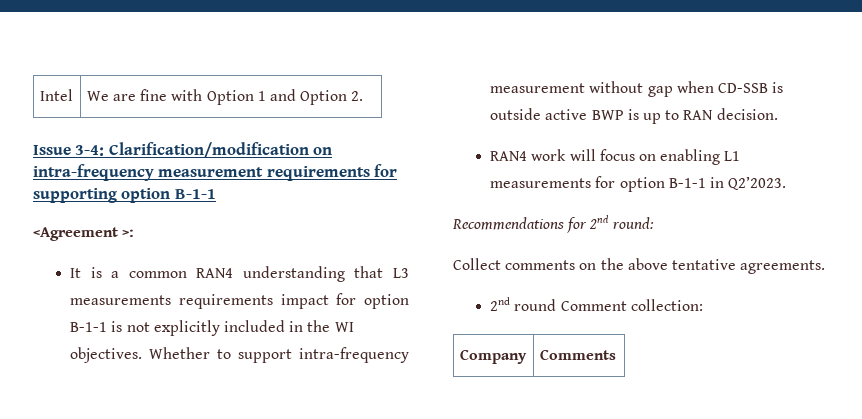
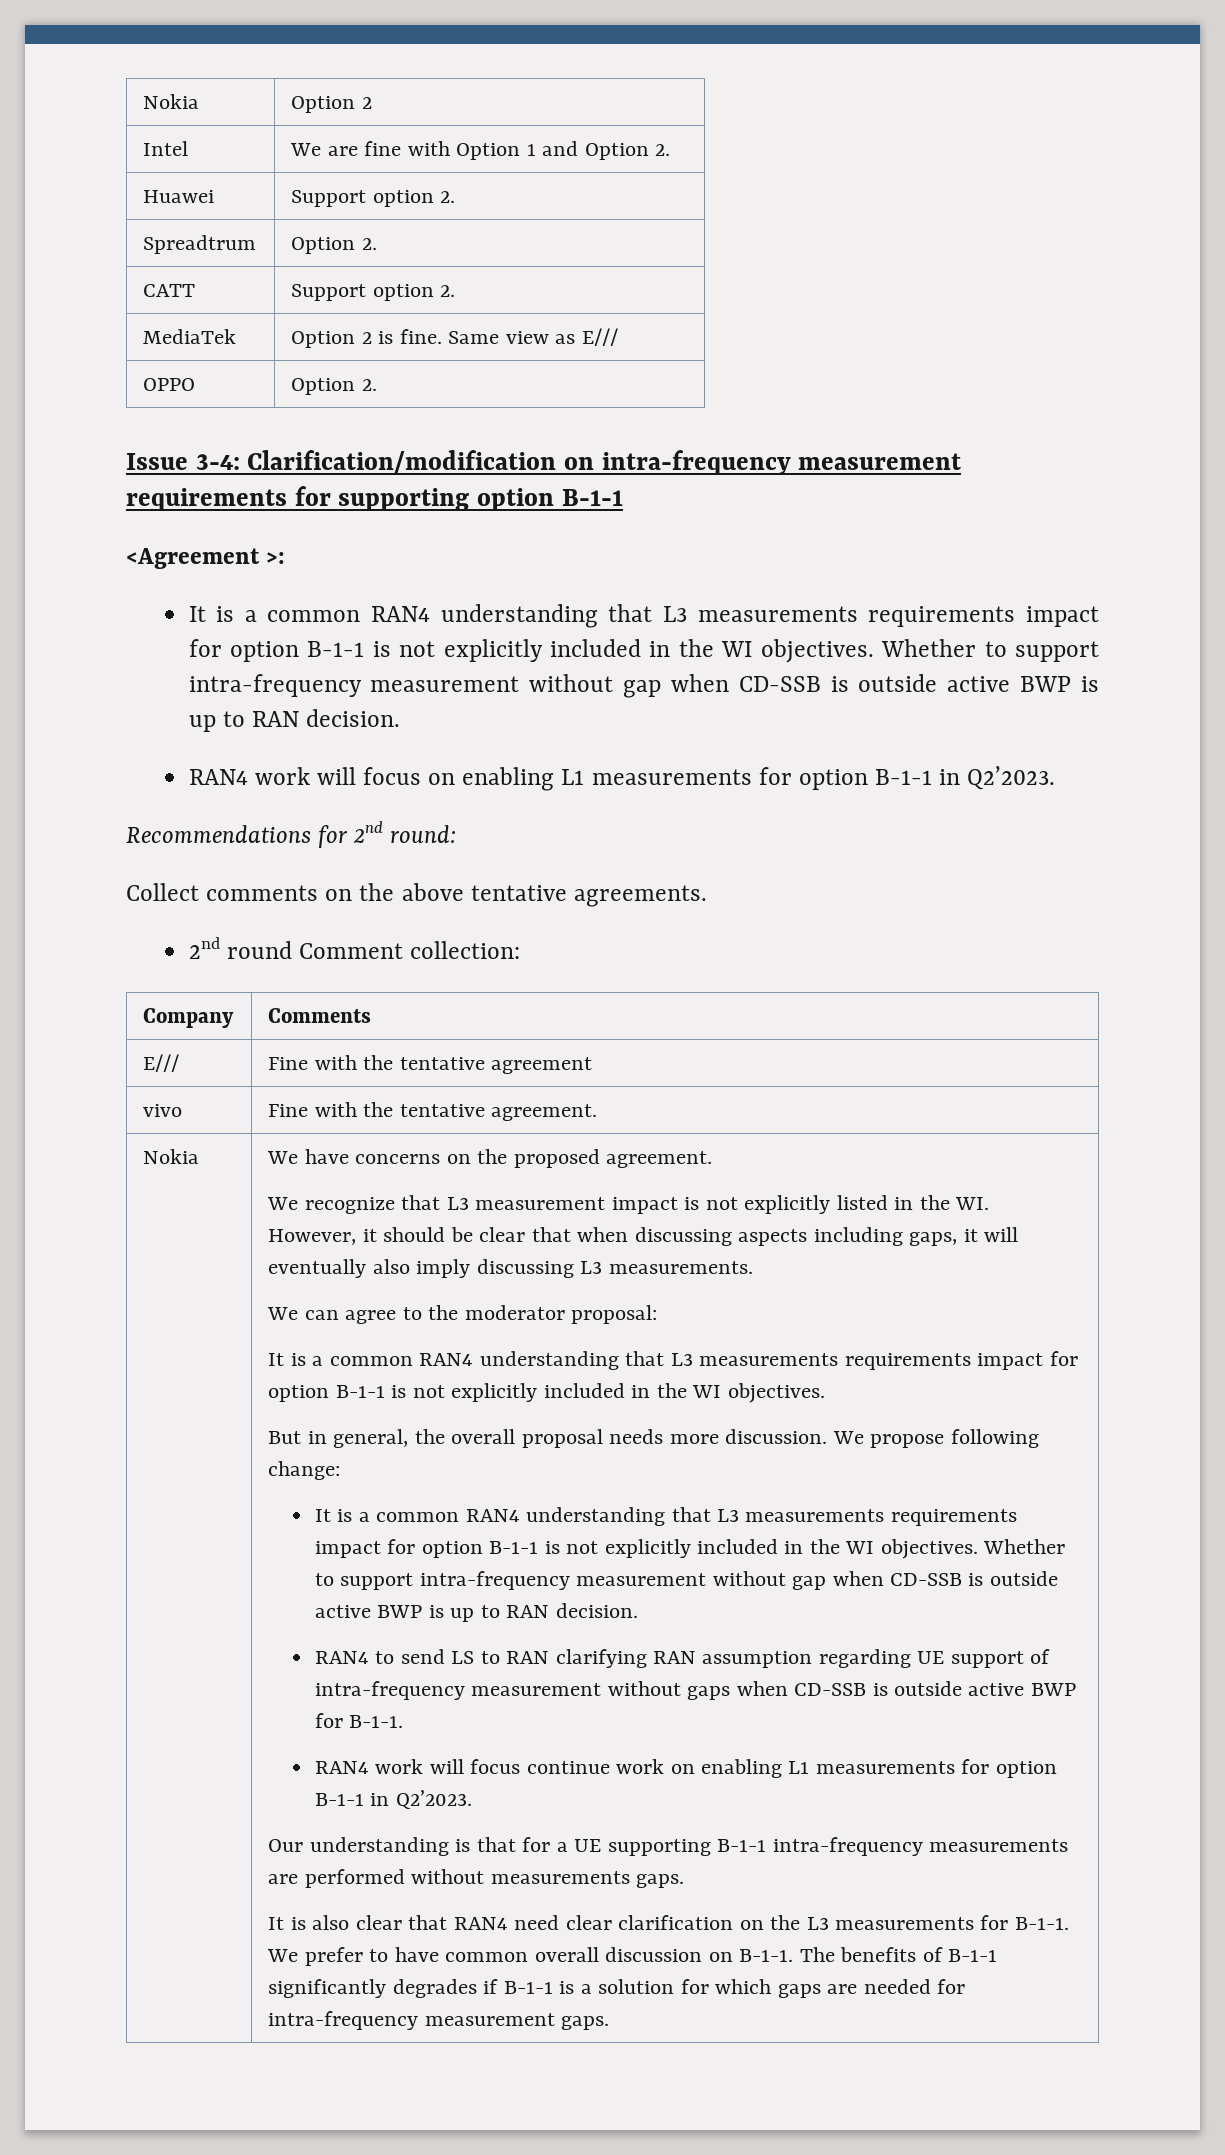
+ Nokia | Option 2
+ Huawei | Support option 2.
+ Spreadtrum | Option 2.
+ CATT | Support option 2.
+ MediaTek | Option 2 is fine. Same view as E///
+ OPPO | Option 2.
+ E/// | Fine with the tentative agreement
+ vivo | Fine with the tentative agreement.
+ Nokia | We have concerns on the proposed agreement.
+ We recognize that L3 measurement impact is not explicitly listed in the WI. However, it should be clear that when discussing aspects including gaps, it will eventually also imply discussing L3 measurements.
+ We can agree to the moderator proposal:
+ It is a common RAN4 understanding that L3 measurements requirements impact for option B-1-1 is not explicitly included in the WI objectives.
+ But in general, the overall proposal needs more discussion. We propose following change:
+ It is a common RAN4 understanding that L3 measurements requirements impact for option B-1-1 is not explicitly included in the WI objectives. Whether to support intra-frequency measurement without gap when CD-SSB is outside active BWP is up to RAN decision.
+ RAN4 to send LS to RAN clarifying RAN assumption regarding UE support of intra-frequency measurement without gaps when CD-SSB is outside active BWP for B-1-1.
+ RAN4 work will focus continue work on enabling L1 measurements for option B-1-1 in Q2’2023.
+ Our understanding is that for a UE supporting B-1-1 intra-frequency measurements are performed without measurements gaps.
+ It is also clear that RAN4 need clear clarification on the L3 measurements for B-1-1. We prefer to have common overall discussion on B-1-1. The benefits of B-1-1 significantly degrades if B-1-1 is a solution for which gaps are needed for intra-frequency measurement gaps.

